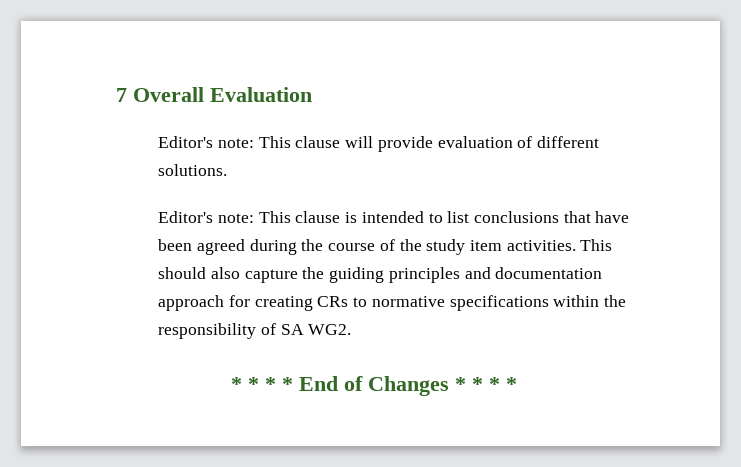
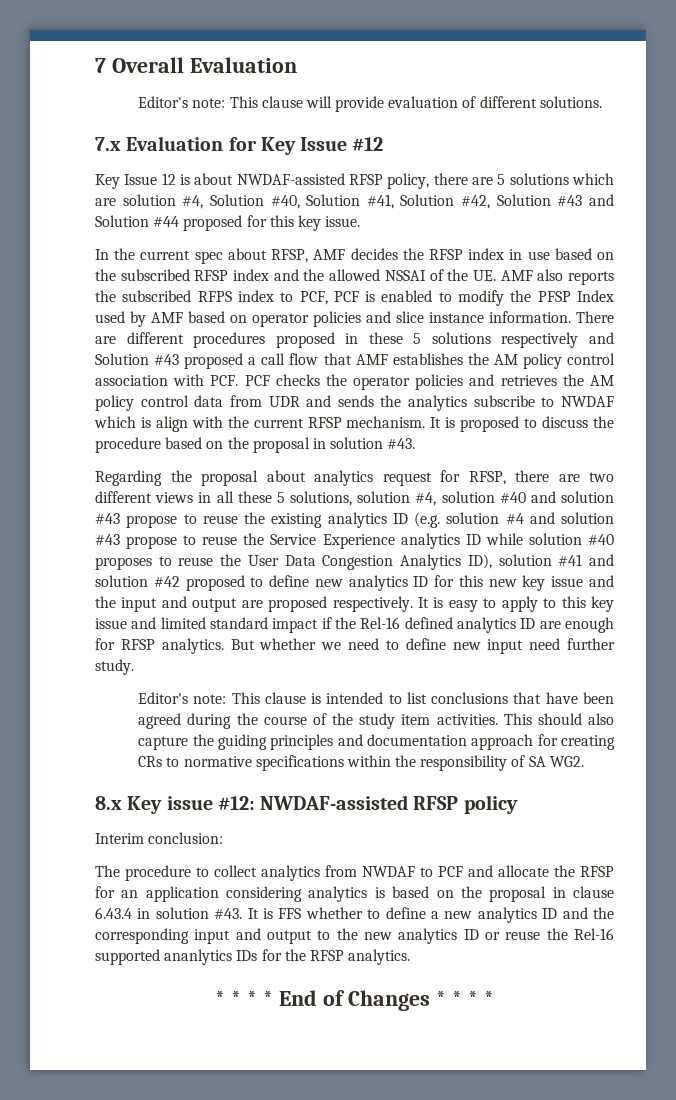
+ 7.x Evaluation for Key Issue #12
+ Key Issue 12 is about NWDAF-assisted RFSP policy, there are 5 solutions which are solution #4, Solution #40, Solution #41, Solution #42, Solution #43 and Solution #44 proposed for this key issue.
+ In the current spec about RFSP, AMF decides the RFSP index in use based on the subscribed RFSP index and the allowed NSSAI of the UE. AMF also reports the subscribed RFPS index to PCF, PCF is enabled to modify the PFSP Index used by AMF based on operator policies and slice instance information. There are different procedures proposed in these 5 solutions respectively and Solution #43 proposed a call flow that AMF establishes the AM policy control association with PCF. PCF checks the operator policies and retrieves the AM policy control data from UDR and sends the analytics subscribe to NWDAF which is align with the current RFSP mechanism. It is proposed to discuss the procedure based on the proposal in solution #43.
+ Regarding the proposal about analytics request for RFSP, there are two different views in all these 5 solutions, solution #4, solution #40 and solution #43 propose to reuse the existing analytics ID (e.g. solution #4 and solution #43 propose to reuse the Service Experience analytics ID while solution #40 proposes to reuse the User Data Congestion Analytics ID), solution #41 and solution #42 proposed to define new analytics ID for this new key issue and the input and output are proposed respectively. It is easy to apply to this key issue and limited standard impact if the Rel-16 defined analytics ID are enough for RFSP analytics. But whether we need to define new input need further study.
+ 8.x Key issue #12: NWDAF-assisted RFSP policy
+ Interim conclusion:
+ The procedure to collect analytics from NWDAF to PCF and allocate the RFSP for an application considering analytics is based on the proposal in clause 6.43.4 in solution #43. It is FFS whether to define a new analytics ID and the corresponding input and output to the new analytics ID or reuse the Rel-16 supported ananlytics IDs for the RFSP analytics.

